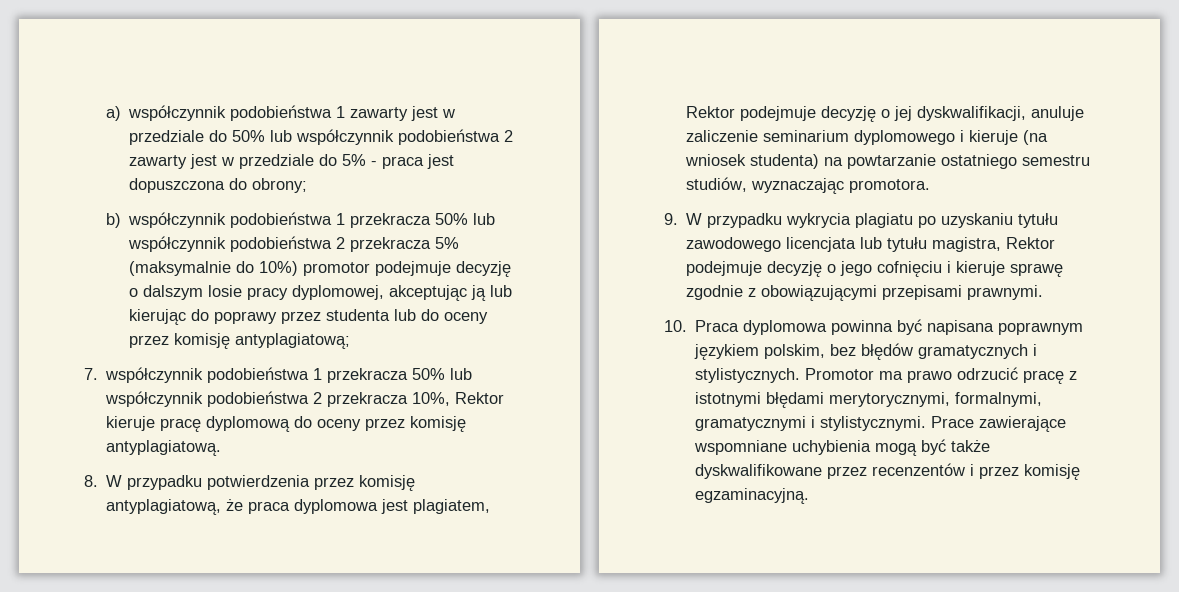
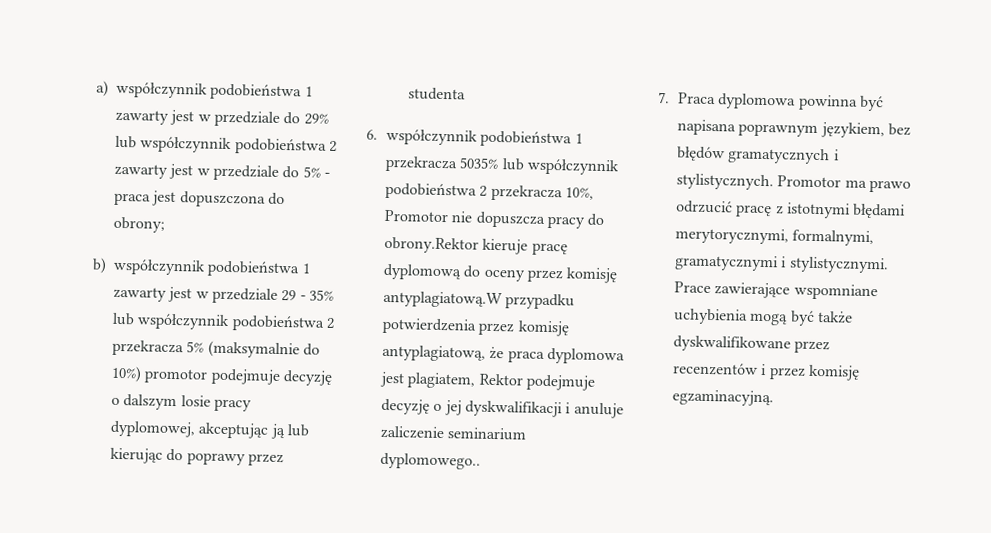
- a) współczynnik podobieństwa 1 zawarty jest w przedziale do 50% lub współczynnik podobieństwa 2 zawarty jest w przedziale do 5% - praca jest dopuszczona do obrony;
+ a) współczynnik podobieństwa 1 zawarty jest w przedziale do 29% lub współczynnik podobieństwa 2 zawarty jest w przedziale do 5% - praca jest dopuszczona do obrony;
- b) współczynnik podobieństwa 1 przekracza 50% lub współczynnik podobieństwa 2 przekracza 5% (maksymalnie do 10%) promotor podejmuje decyzję o dalszym losie pracy dyplomowej, akceptując ją lub kierując do poprawy przez studenta lub do oceny przez komisję antyplagiatową;
- 7. współczynnik podobieństwa 1 przekracza 50% lub współczynnik podobieństwa 2 przekracza 10%, Rektor kieruje pracę dyplomową do oceny przez komisję antyplagiatową.
- 8. W przypadku potwierdzenia przez komisję antyplagiatową, że praca dyplomowa jest plagiatem, Rektor podejmuje decyzję o jej dyskwalifikacji, anuluje zaliczenie seminarium dyplomowego i kieruje (na wniosek studenta) na powtarzanie ostatniego semestru studiów, wyznaczając promotora.
- 9. W przypadku wykrycia plagiatu po uzyskaniu tytułu zawodowego licencjata lub tytułu magistra, Rektor podejmuje decyzję o jego cofnięciu i kieruje sprawę zgodnie z obowiązującymi przepisami prawnymi.
- 10. Praca dyplomowa powinna być napisana poprawnym językiem polskim, bez błędów gramatycznych i stylistycznych.
+ b) współczynnik podobieństwa 1 zawarty jest w przedziale 29 - 35% lub współczynnik podobieństwa 2 przekracza 5% (maksymalnie do 10%) promotor podejmuje decyzję o dalszym losie pracy dyplomowej, akceptując ją lub kierując do poprawy przez studenta
+ 6. współczynnik podobieństwa 1 przekracza 5035% lub współczynnik podobieństwa 2 przekracza 10%, Promotor nie dopuszcza pracy do obrony.Rektor kieruje pracę dyplomową do oceny przez komisję antyplagiatową.W przypadku potwierdzenia przez komisję antyplagiatową, że praca dyplomowa jest plagiatem, Rektor podejmuje decyzję o jej dyskwalifikacji i anuluje zaliczenie seminarium dyplomowego..
+ 7. Praca dyplomowa powinna być napisana poprawnym językiem, bez błędów gramatycznych i stylistycznych.

